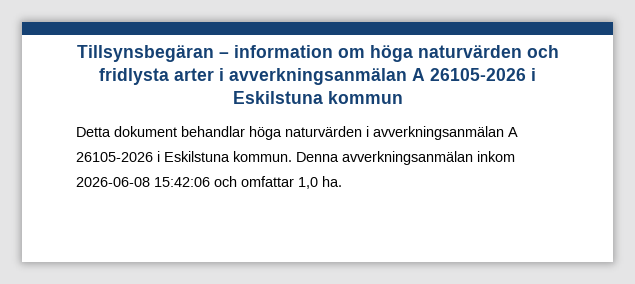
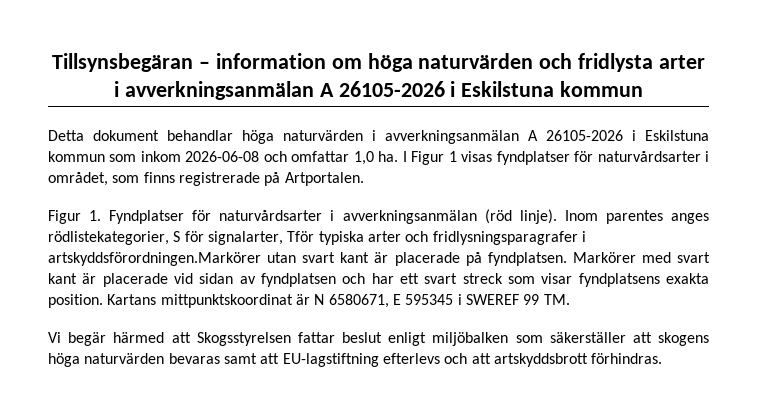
- Detta dokument behandlar höga naturvärden i avverkningsanmälan A 26105-2026 i Eskilstuna kommun. Denna avverkningsanmälan inkom 2026-06-08 15:42:06 och omfattar 1,0 ha.
+ Detta dokument behandlar höga naturvärden i avverkningsanmälan A 26105-2026 i Eskilstuna kommun som inkom 2026-06-08 och omfattar 1,0 ha.
+ I Figur 1 visas fyndplatser för naturvårdsarter i området, som finns registrerade på Artportalen.
+ Figur 1. Fyndplatser för naturvårdsarter i avverkningsanmälan (röd linje). Inom parentes anges rödlistekategorier, S för signalarter, Tför typiska arter och fridlysningsparagrafer i artskyddsförordningen.Markörer utan svart kant är placerade på fyndplatsen. Markörer med svart kant är placerade vid sidan av fyndplatsen och har ett svart streck som visar fyndplatsens exakta position. Kartans mittpunktskoordinat är N 6580671, E 595345 i SWEREF 99 TM.
+ Vi begär härmed att Skogsstyrelsen fattar beslut enligt miljöbalken som säkerställer att skogens höga naturvärden bevaras samt att EU-lagstiftning efterlevs och att artskyddsbrott förhindras.

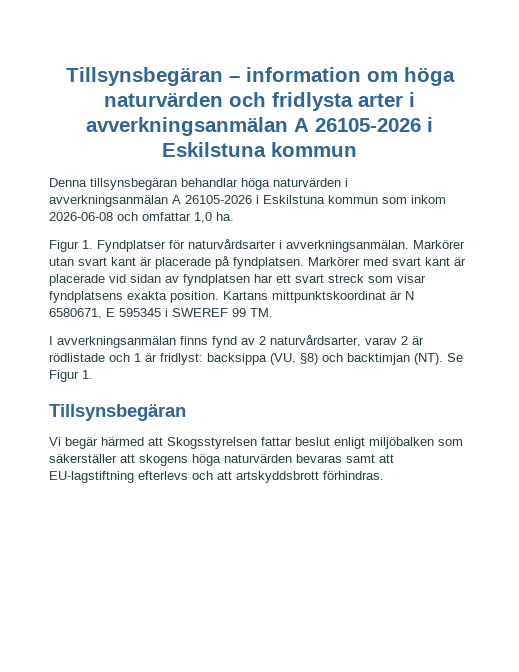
- Detta dokument behandlar höga naturvärden i avverkningsanmälan A 26105-2026 i Eskilstuna kommun som inkom 2026-06-08 och omfattar 1,0 ha. I Figur 1 visas fyndplatser för naturvårdsarter i området, som finns registrerade på Artportalen.
+ Denna tillsynsbegäran behandlar höga naturvärden i avverkningsanmälan A 26105-2026 i Eskilstuna kommun som inkom 2026-06-08 och omfattar 1,0 ha.
- Figur 1. Fyndplatser för naturvårdsarter i avverkningsanmälan (röd linje). Inom parentes anges rödlistekategorier, S för signalarter, Tför typiska arter och fridlysningsparagrafer i artskyddsförordningen.Markörer utan svart kant är placerade på fyndplatsen.
+ Figur 1. Fyndplatser för naturvårdsarter i avverkningsanmälan. Markörer utan svart kant är placerade på fyndplatsen.
- Markörer med svart kant är placerade vid sidan av fyndplatsen och har ett svart streck som visar fyndplatsens exakta position.
+ Markörer med svart kant är placerade vid sidan av fyndplatsen har ett svart streck som visar fyndplatsens exakta position.
+ I avverkningsanmälan finns fynd av 2 naturvårdsarter, varav 2 är rödlistade och 1 är fridlyst: backsippa (VU, §8) och backtimjan (NT). Se Figur 1.
+ Tillsynsbegäran

